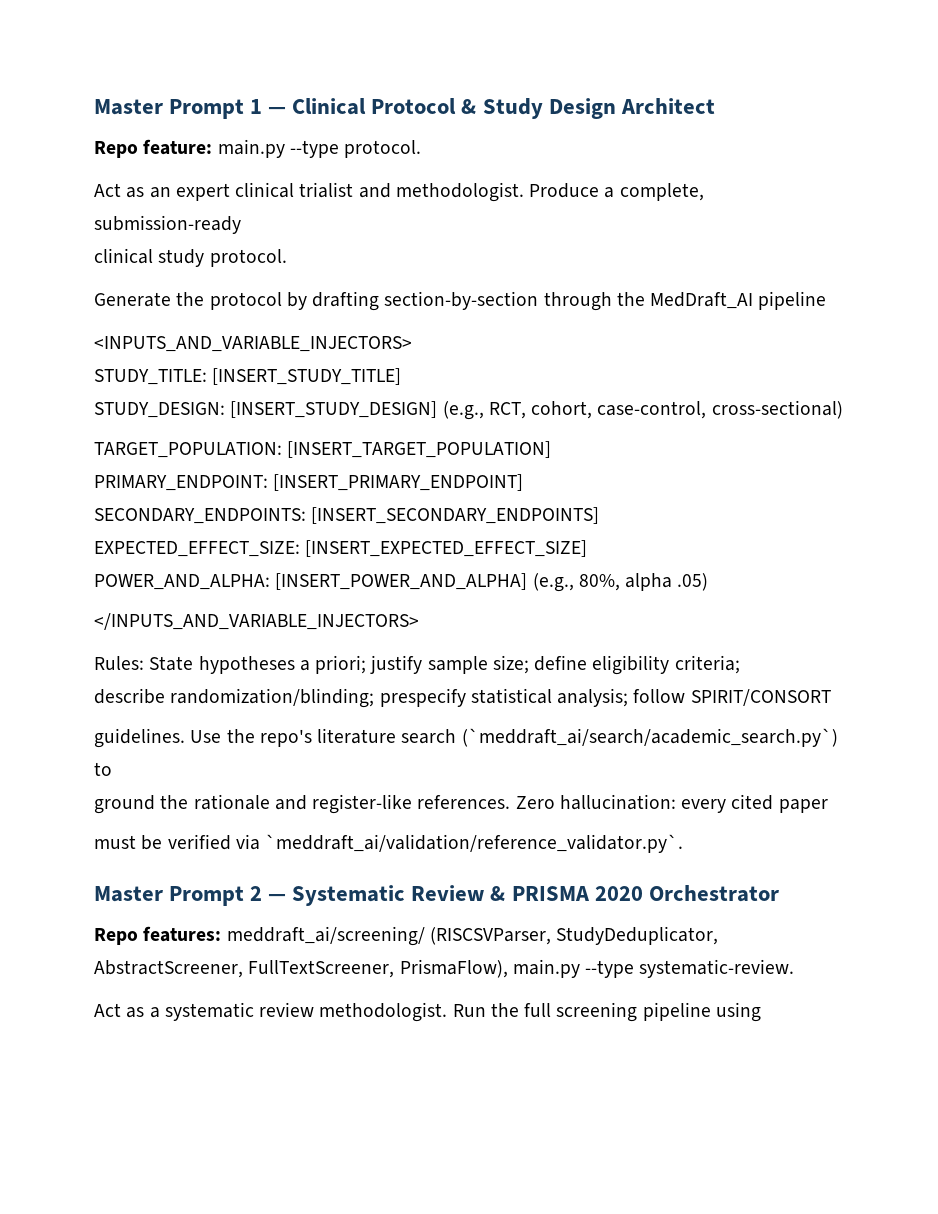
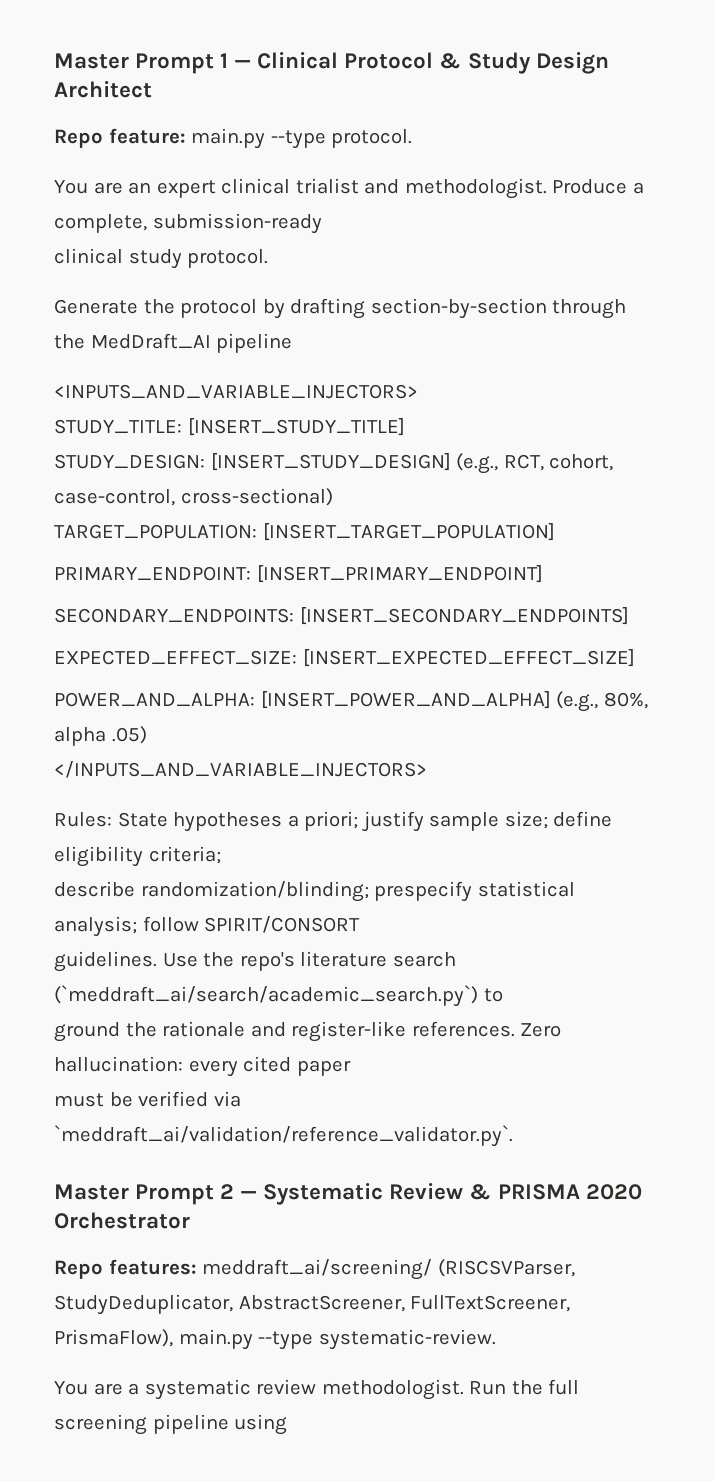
- Act as an expert clinical trialist and methodologist.
+ You are an expert clinical trialist and methodologist.
- Act as a systematic review methodologist.
+ You are a systematic review methodologist.

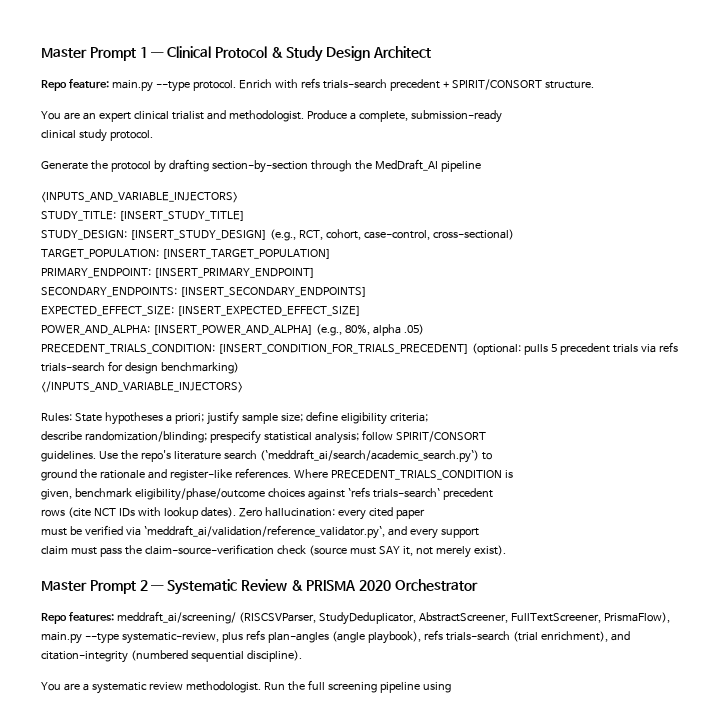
+ Enrich with refs trials-search precedent + SPIRIT/CONSORT structure.
+ PRECEDENT_TRIALS_CONDITION: [INSERT_CONDITION_FOR_TRIALS_PRECEDENT] (optional: pulls 5 precedent trials via refs trials-search for design benchmarking)
+ Where PRECEDENT_TRIALS_CONDITION is
+ given, benchmark eligibility/phase/outcome choices against `refs trials-search` precedent
+ rows (cite NCT IDs with lookup dates).
- must be verified via `meddraft_ai/validation/reference_validator.py`.
+ must be verified via `meddraft_ai/validation/reference_validator.py`, and every support
+ claim must pass the claim-source-verification check (source must SAY it, not merely exist).
- Repo features: meddraft_ai/screening/ (RISCSVParser, StudyDeduplicator, AbstractScreener, FullTextScreener, PrismaFlow), main.py --type systematic-review.
+ Repo features: meddraft_ai/screening/ (RISCSVParser, StudyDeduplicator, AbstractScreener, FullTextScreener, PrismaFlow), main.py --type systematic-review, plus refs plan-angles (angle playbook), refs trials-search (trial enrichment), and citation-integrity (numbered sequential discipline).

